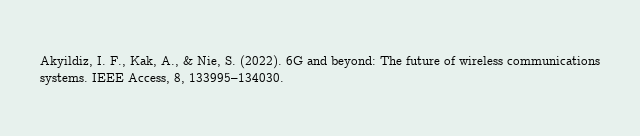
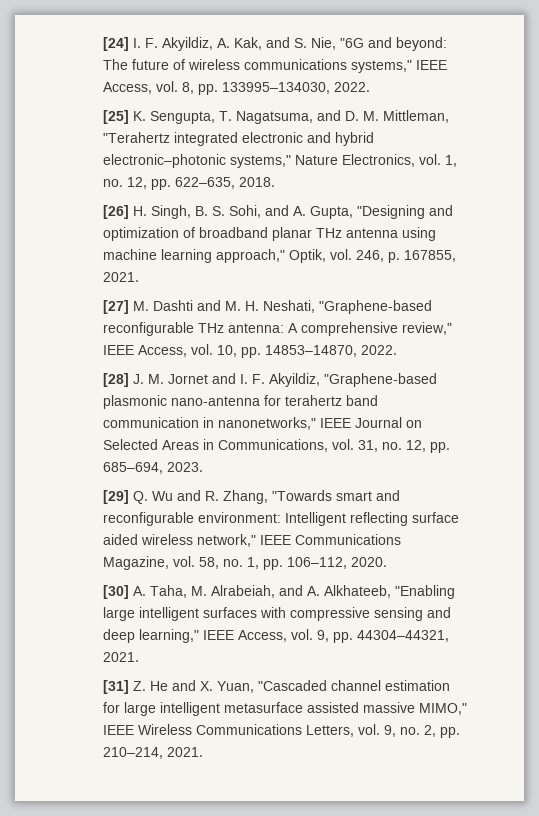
- Akyildiz, I. F., Kak, A., & Nie, S. (2022). 6G and beyond: The future of wireless communications systems. IEEE Access, 8, 133995–134030.
+ [24] I. F. Akyildiz, A. Kak, and S. Nie, "6G and beyond: The future of wireless communications systems," IEEE Access, vol. 8, pp. 133995–134030, 2022.
+ [25] K. Sengupta, T. Nagatsuma, and D. M. Mittleman, "Terahertz integrated electronic and hybrid electronic–photonic systems," Nature Electronics, vol. 1, no. 12, pp. 622–635, 2018.
+ [26] H. Singh, B. S. Sohi, and A. Gupta, "Designing and optimization of broadband planar THz antenna using machine learning approach," Optik, vol. 246, p. 167855, 2021.
+ [27] M. Dashti and M. H. Neshati, "Graphene-based reconfigurable THz antenna: A comprehensive review," IEEE Access, vol. 10, pp. 14853–14870, 2022.
+ [28] J. M. Jornet and I. F. Akyildiz, "Graphene-based plasmonic nano-antenna for terahertz band communication in nanonetworks," IEEE Journal on Selected Areas in Communications, vol. 31, no. 12, pp. 685–694, 2023.
+ [29] Q. Wu and R. Zhang, "Towards smart and reconfigurable environment: Intelligent reflecting surface aided wireless network," IEEE Communications Magazine, vol. 58, no. 1, pp. 106–112, 2020.
+ [30] A. Taha, M. Alrabeiah, and A. Alkhateeb, "Enabling large intelligent surfaces with compressive sensing and deep learning," IEEE Access, vol. 9, pp. 44304–44321, 2021.
+ [31] Z. He and X. Yuan, "Cascaded channel estimation for large intelligent metasurface assisted massive MIMO," IEEE Wireless Communications Letters, vol. 9, no. 2, pp. 210–214, 2021.

